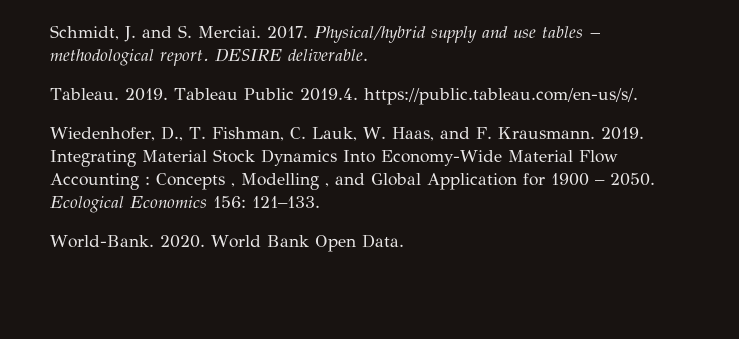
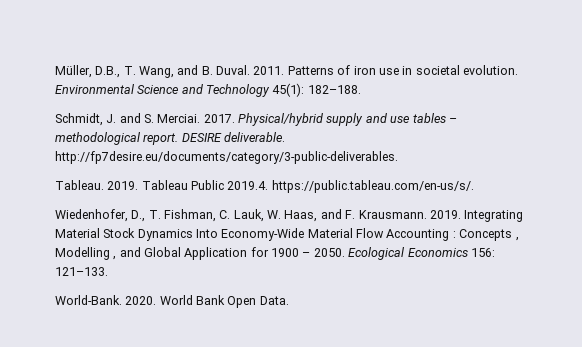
+ Müller, D.B., T. Wang, and B. Duval. 2011. Patterns of iron use in societal evolution. Environmental Science and Technology 45(1): 182–188.
- DESIRE deliverable.
+ DESIRE deliverable. http://fp7desire.eu/documents/category/3-public-deliverables.

